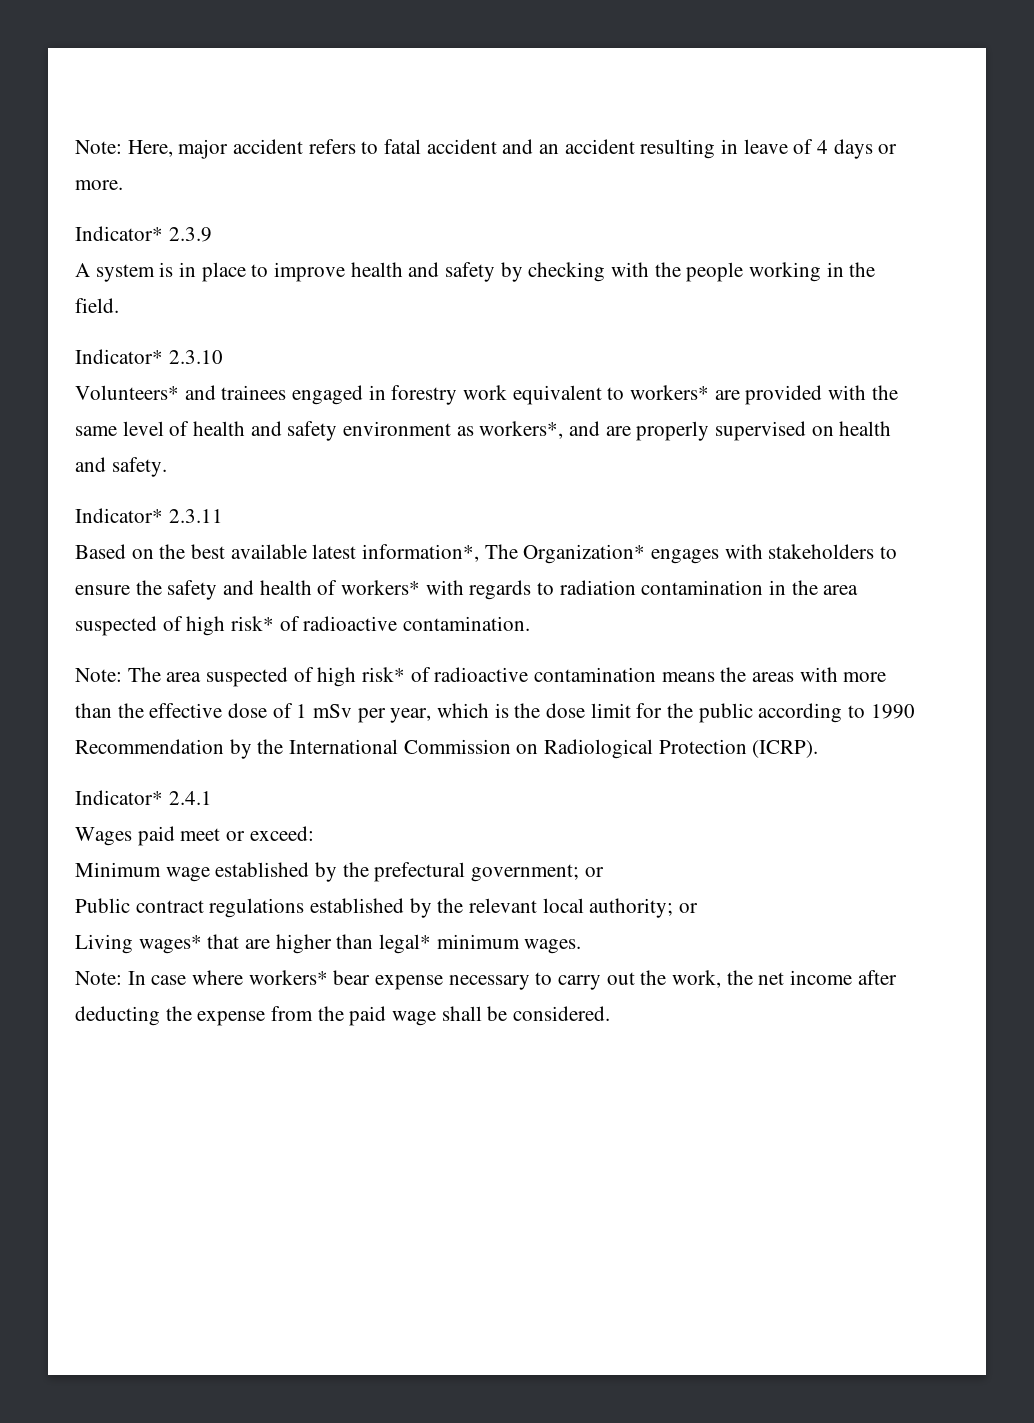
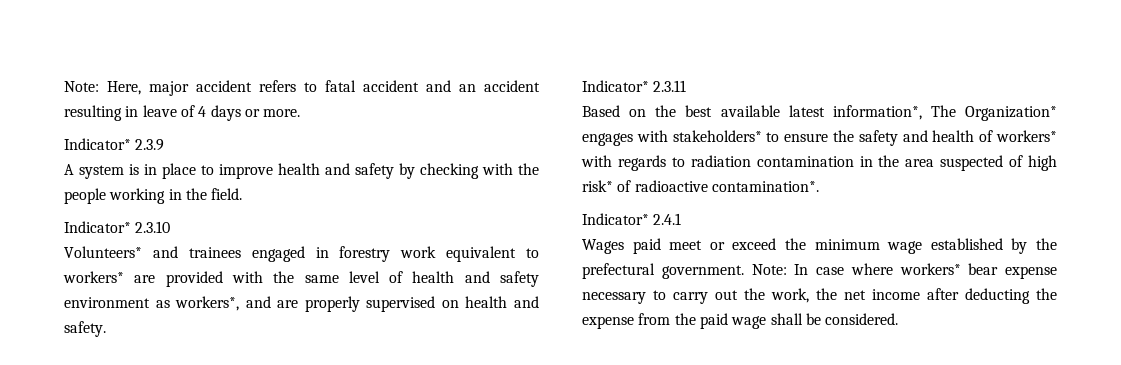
- Based on the best available latest information*, The Organization* engages with stakeholders to ensure the safety and health of workers* with regards to radiation contamination in the area suspected of high risk* of radioactive contamination.
- Note: The area suspected of high risk* of radioactive contamination means the areas with more than the effective dose of 1 mSv per year, which is the dose limit for the public according to 1990 Recommendation by the International Commission on Radiological Protection (ICRP).
+ Based on the best available latest information*, The Organization* engages with stakeholders* to ensure the safety and health of workers* with regards to radiation contamination in the area suspected of high risk* of radioactive contamination*.
- Wages paid meet or exceed:
- Minimum wage established by the prefectural government; or
- Public contract regulations established by the relevant local authority; or
- Living wages* that are higher than legal* minimum wages.
- Note: In case where workers* bear expense necessary to carry out the work, the net income after deducting the expense from the paid wage shall be considered.
+ Wages paid meet or exceed the minimum wage established by the prefectural government. Note: In case where workers* bear expense necessary to carry out the work, the net income after deducting the expense from the paid wage shall be considered.

